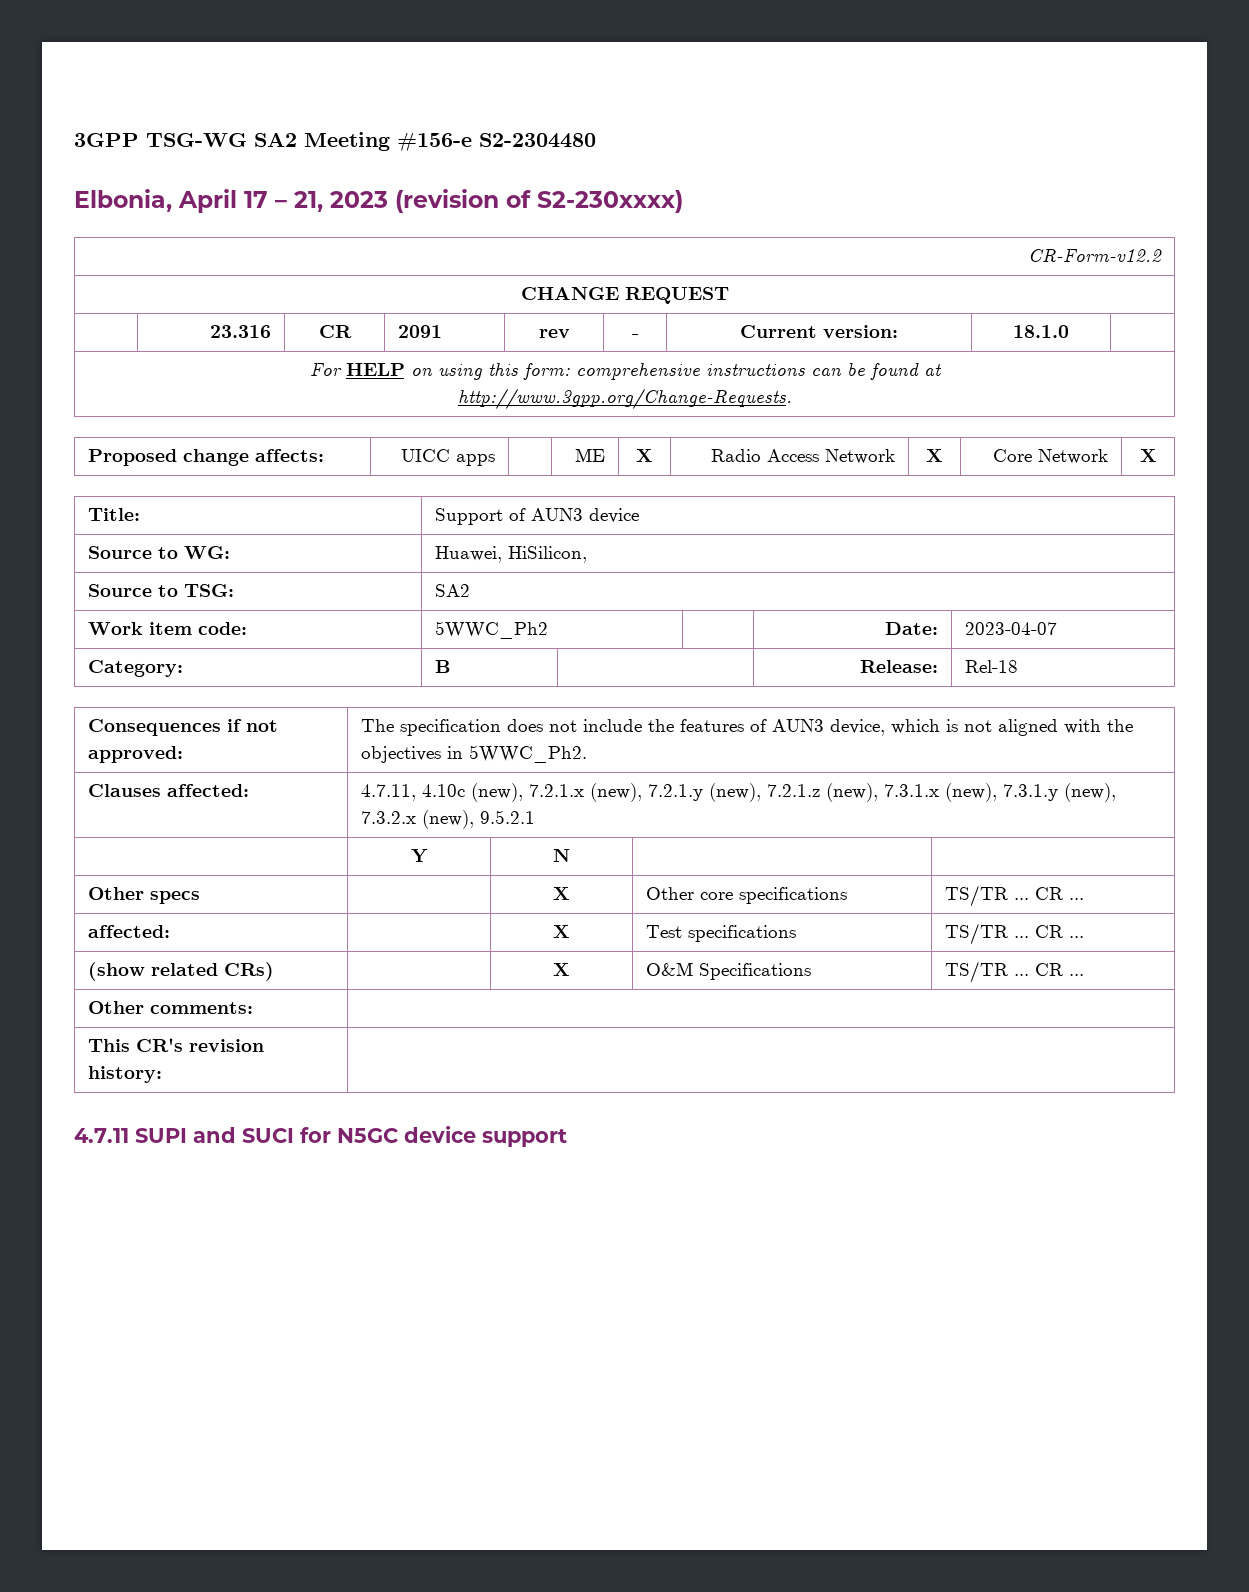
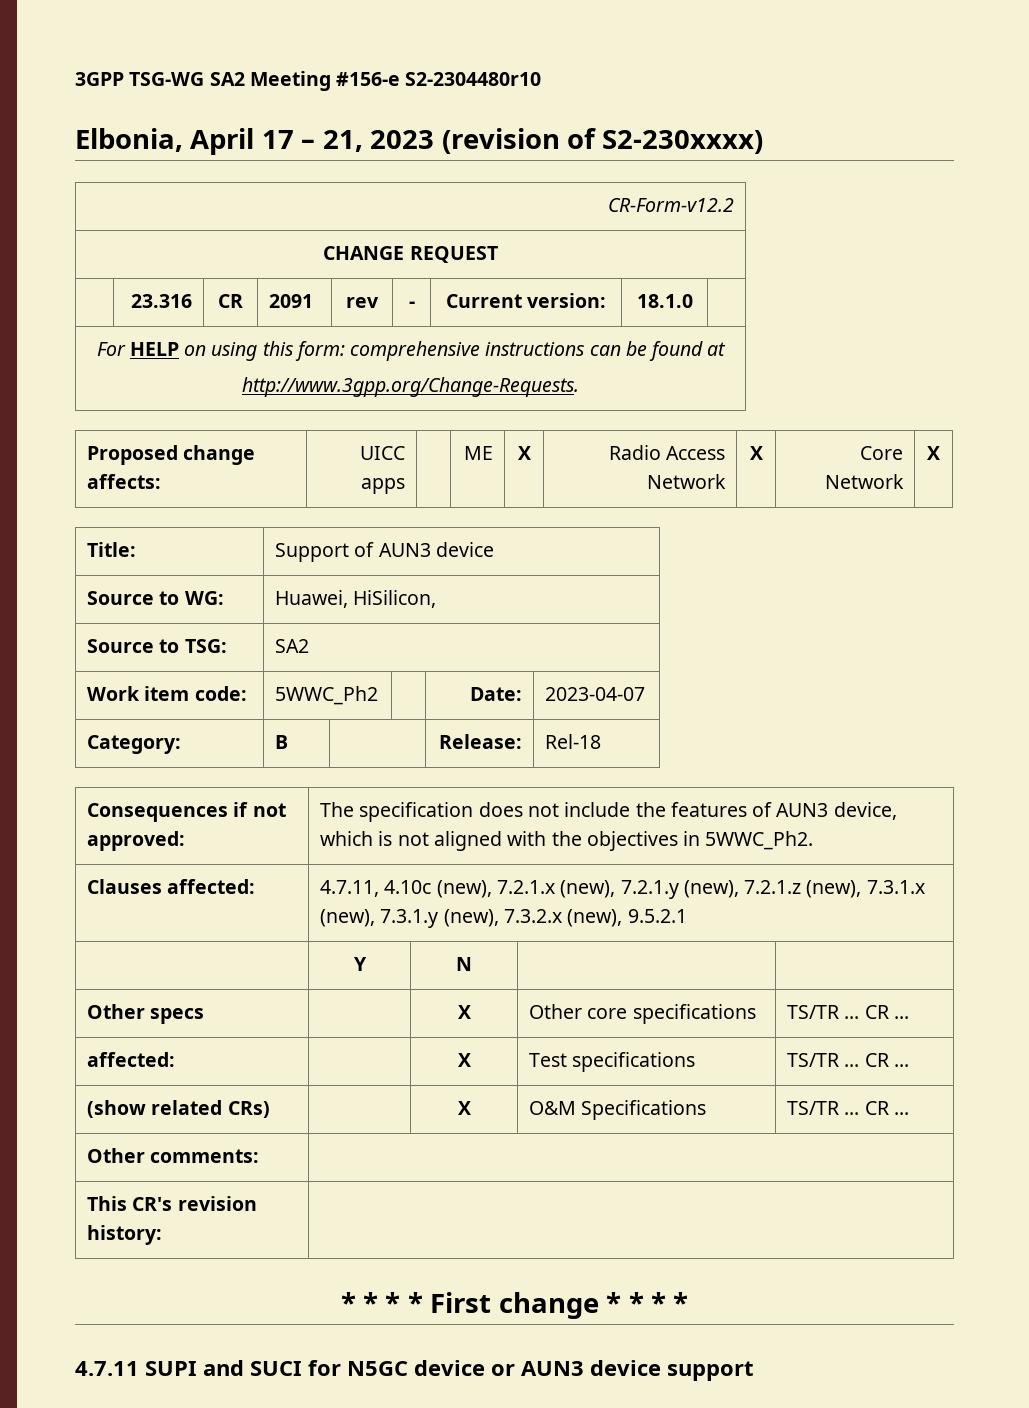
- 3GPP TSG-WG SA2 Meeting #156-e S2-2304480
+ 3GPP TSG-WG SA2 Meeting #156-e S2-2304480r10
+ * * * * First change * * * *
- 4.7.11 SUPI and SUCI for N5GC device support
+ 4.7.11 SUPI and SUCI for N5GC device or AUN3 device support

